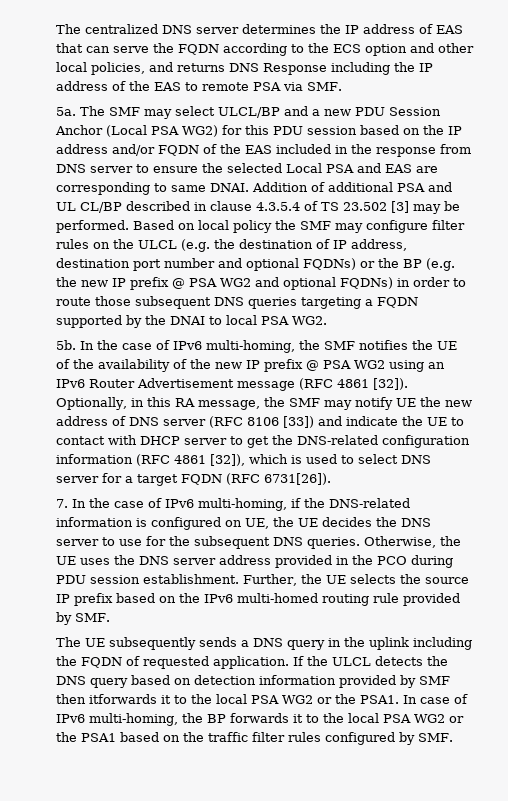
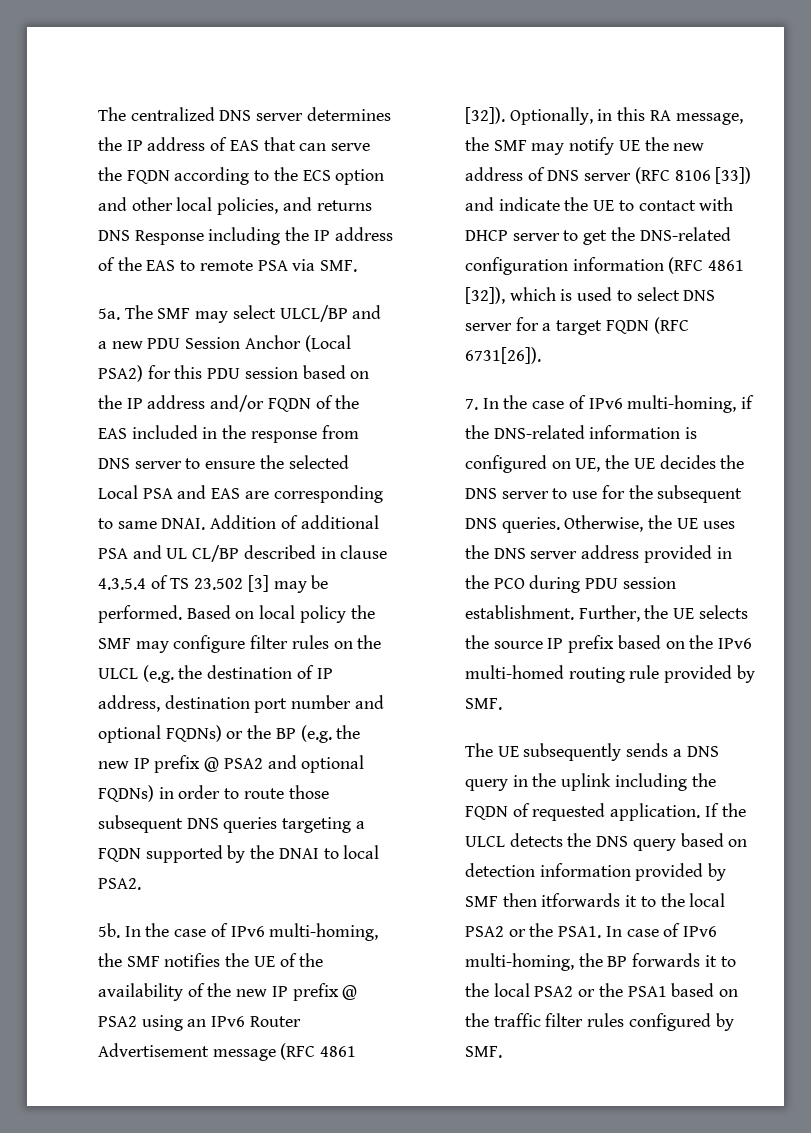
- The SMF may select ULCL/BP and a new PDU Session Anchor (Local PSA WG2) for this PDU session based on the IP address and/or FQDN of the EAS included in the response from DNS server to ensure the selected Local PSA and EAS are corresponding to same DNAI.
+ The SMF may select ULCL/BP and a new PDU Session Anchor (Local PSA2) for this PDU session based on the IP address and/or FQDN of the EAS included in the response from DNS server to ensure the selected Local PSA and EAS are corresponding to same DNAI.
- Based on local policy the SMF may configure filter rules on the ULCL (e.g. the destination of IP address, destination port number and optional FQDNs) or the BP (e.g. the new IP prefix @ PSA WG2 and optional FQDNs) in order to route those subsequent DNS queries targeting a FQDN supported by the DNAI to local PSA WG2.
+ Based on local policy the SMF may configure filter rules on the ULCL (e.g. the destination of IP address, destination port number and optional FQDNs) or the BP (e.g. the new IP prefix @ PSA2 and optional FQDNs) in order to route those subsequent DNS queries targeting a FQDN supported by the DNAI to local PSA2.
- In the case of IPv6 multi-homing, the SMF notifies the UE of the availability of the new IP prefix @ PSA WG2 using an IPv6 Router Advertisement message (RFC 4861 [32]).
+ In the case of IPv6 multi-homing, the SMF notifies the UE of the availability of the new IP prefix @ PSA2 using an IPv6 Router Advertisement message (RFC 4861 [32]).
- If the ULCL detects the DNS query based on detection information provided by SMF then itforwards it to the local PSA WG2 or the PSA1.
+ If the ULCL detects the DNS query based on detection information provided by SMF then itforwards it to the local PSA2 or the PSA1.
- In case of IPv6 multi-homing, the BP forwards it to the local PSA WG2 or the PSA1 based on the traffic filter rules configured by SMF.
+ In case of IPv6 multi-homing, the BP forwards it to the local PSA2 or the PSA1 based on the traffic filter rules configured by SMF.

